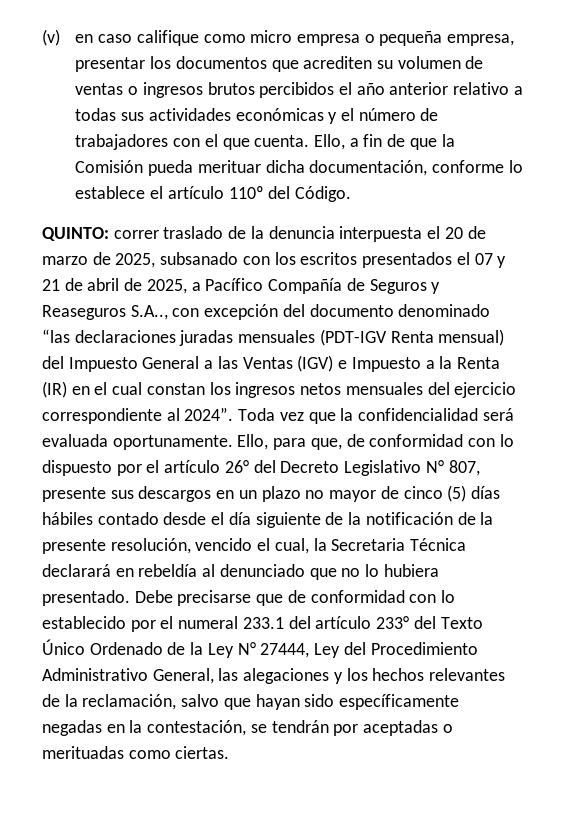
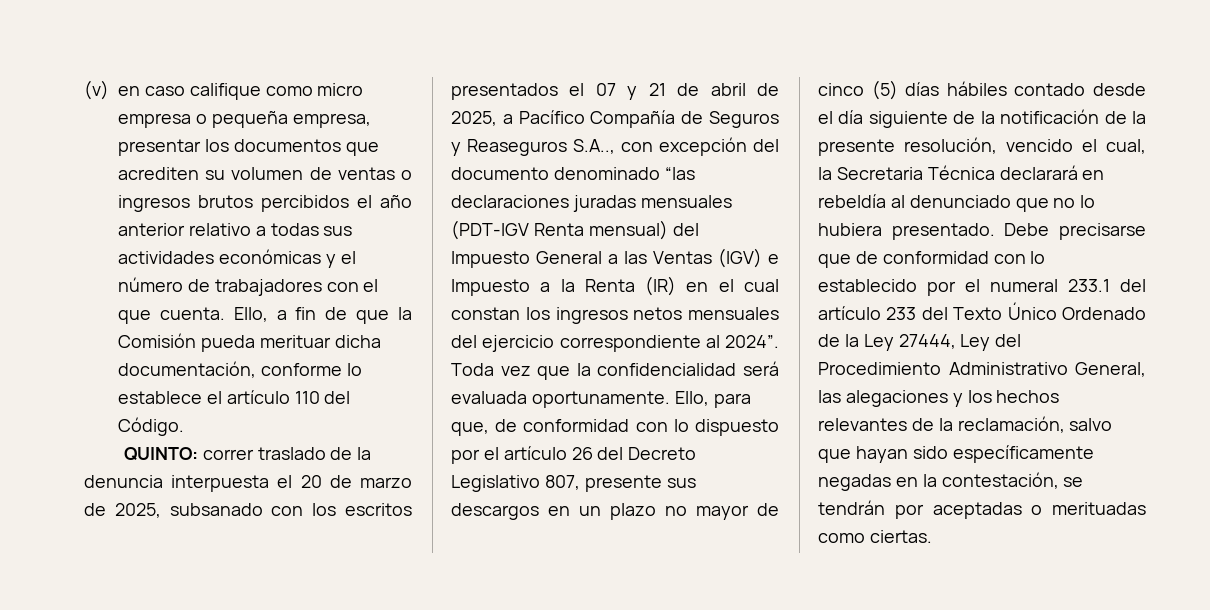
- Ello, a fin de que la Comisión pueda merituar dicha documentación, conforme lo establece el artículo 110º del Código.
+ Ello, a fin de que la Comisión pueda merituar dicha documentación, conforme lo establece el artículo 110 del Código.
- Ello, para que, de conformidad con lo dispuesto por el artículo 26° del Decreto Legislativo N° 807, presente sus descargos en un plazo no mayor de cinco (5) días hábiles contado desde el día siguiente de la notificación de la presente resolución, vencido el cual, la Secretaria Técnica declarará en rebeldía al denunciado que no lo hubiera presentado.
+ Ello, para que, de conformidad con lo dispuesto por el artículo 26 del Decreto Legislativo 807, presente sus descargos en un plazo no mayor de cinco (5) días hábiles contado desde el día siguiente de la notificación de la presente resolución, vencido el cual, la Secretaria Técnica declarará en rebeldía al denunciado que no lo hubiera presentado.
- Debe precisarse que de conformidad con lo establecido por el numeral 233.1 del artículo 233° del Texto Único Ordenado de la Ley N° 27444, Ley del Procedimiento Administrativo General, las alegaciones y los hechos relevantes de la reclamación, salvo que hayan sido específicamente negadas en la contestación, se tendrán por aceptadas o merituadas como ciertas.
+ Debe precisarse que de conformidad con lo establecido por el numeral 233.1 del artículo 233 del Texto Único Ordenado de la Ley 27444, Ley del Procedimiento Administrativo General, las alegaciones y los hechos relevantes de la reclamación, salvo que hayan sido específicamente negadas en la contestación, se tendrán por aceptadas o merituadas como ciertas.

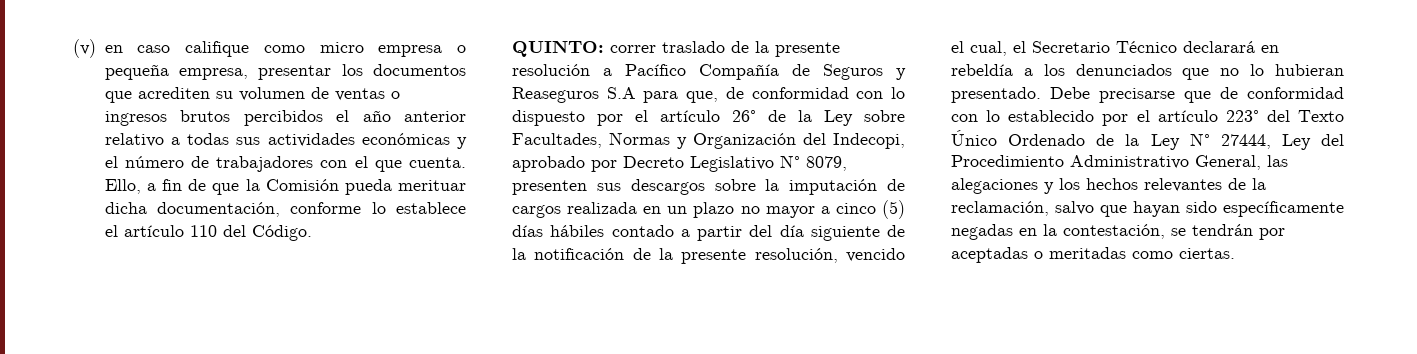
- QUINTO: correr traslado de la denuncia interpuesta el 20 de marzo de 2025, subsanado con los escritos presentados el 07 y 21 de abril de 2025, a Pacífico Compañía de Seguros y Reaseguros S.A.., con excepción del documento denominado “las declaraciones juradas mensuales (PDT-IGV Renta mensual) del Impuesto General a las Ventas (IGV) e Impuesto a la Renta (IR) en el cual constan los ingresos netos mensuales del ejercicio correspondiente al 2024”. Toda vez que la confidencialidad será evaluada oportunamente. Ello, para que, de conformidad con lo dispuesto por el artículo 26 del Decreto Legislativo 807, presente sus descargos en un plazo no mayor de cinco (5) días hábiles contado desde el día siguiente de la notificación de la presente resolución, vencido el cual, la Secretaria Técnica declarará en rebeldía al denunciado que no lo hubiera presentado.
+ QUINTO: correr traslado de la presente resolución a Pacífico Compañía de Seguros y Reaseguros S.A para que, de conformidad con lo dispuesto por el artículo 26° de la Ley sobre Facultades, Normas y Organización del Indecopi, aprobado por Decreto Legislativo N° 8079, presenten sus descargos sobre la imputación de cargos realizada en un plazo no mayor a cinco (5) días hábiles contado a partir del día siguiente de la notificación de la presente resolución, vencido el cual, el Secretario Técnico declarará en rebeldía a los denunciados que no lo hubieran presentado.
- Debe precisarse que de conformidad con lo establecido por el numeral 233.1 del artículo 233 del Texto Único Ordenado de la Ley 27444, Ley del Procedimiento Administrativo General, las alegaciones y los hechos relevantes de la reclamación, salvo que hayan sido específicamente negadas en la contestación, se tendrán por aceptadas o merituadas como ciertas.
+ Debe precisarse que de conformidad con lo establecido por el artículo 223° del Texto Único Ordenado de la Ley N° 27444, Ley del Procedimiento Administrativo General, las alegaciones y los hechos relevantes de la reclamación, salvo que hayan sido específicamente negadas en la contestación, se tendrán por aceptadas o meritadas como ciertas.

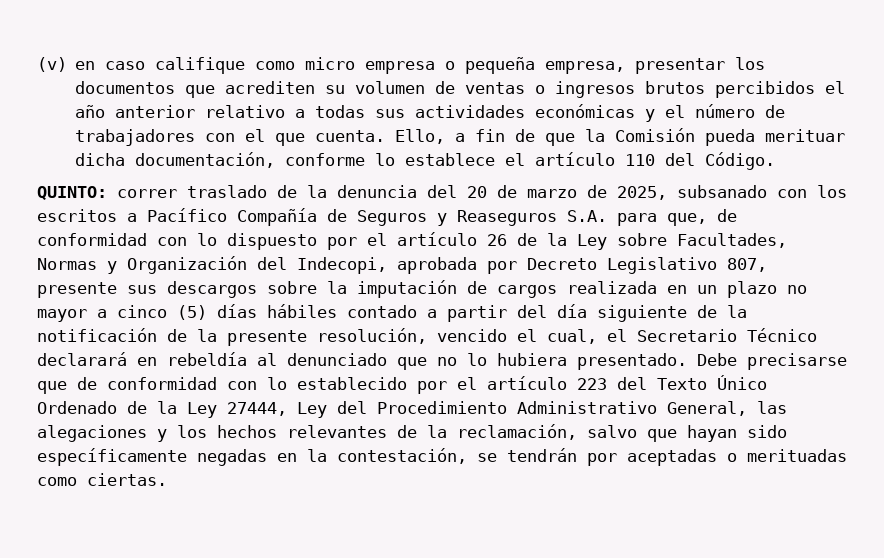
- correr traslado de la presente resolución a Pacífico Compañía de Seguros y Reaseguros S.A para que, de conformidad con lo dispuesto por el artículo 26° de la Ley sobre Facultades, Normas y Organización del Indecopi, aprobado por Decreto Legislativo N° 8079, presenten sus descargos sobre la imputación de cargos realizada en un plazo no mayor a cinco (5) días hábiles contado a partir del día siguiente de la notificación de la presente resolución, vencido el cual, el Secretario Técnico declarará en rebeldía a los denunciados que no lo hubieran presentado.
+ correr traslado de la denuncia del 20 de marzo de 2025, subsanado con los escritos a Pacífico Compañía de Seguros y Reaseguros S.A. para que, de conformidad con lo dispuesto por el artículo 26 de la Ley sobre Facultades, Normas y Organización del Indecopi, aprobada por Decreto Legislativo 807, presente sus descargos sobre la imputación de cargos realizada en un plazo no mayor a cinco (5) días hábiles contado a partir del día siguiente de la notificación de la presente resolución, vencido el cual, el Secretario Técnico declarará en rebeldía al denunciado que no lo hubiera presentado.
- Debe precisarse que de conformidad con lo establecido por el artículo 223° del Texto Único Ordenado de la Ley N° 27444, Ley del Procedimiento Administrativo General, las alegaciones y los hechos relevantes de la reclamación, salvo que hayan sido específicamente negadas en la contestación, se tendrán por aceptadas o meritadas como ciertas.
+ Debe precisarse que de conformidad con lo establecido por el artículo 223 del Texto Único Ordenado de la Ley 27444, Ley del Procedimiento Administrativo General, las alegaciones y los hechos relevantes de la reclamación, salvo que hayan sido específicamente negadas en la contestación, se tendrán por aceptadas o merituadas como ciertas.

